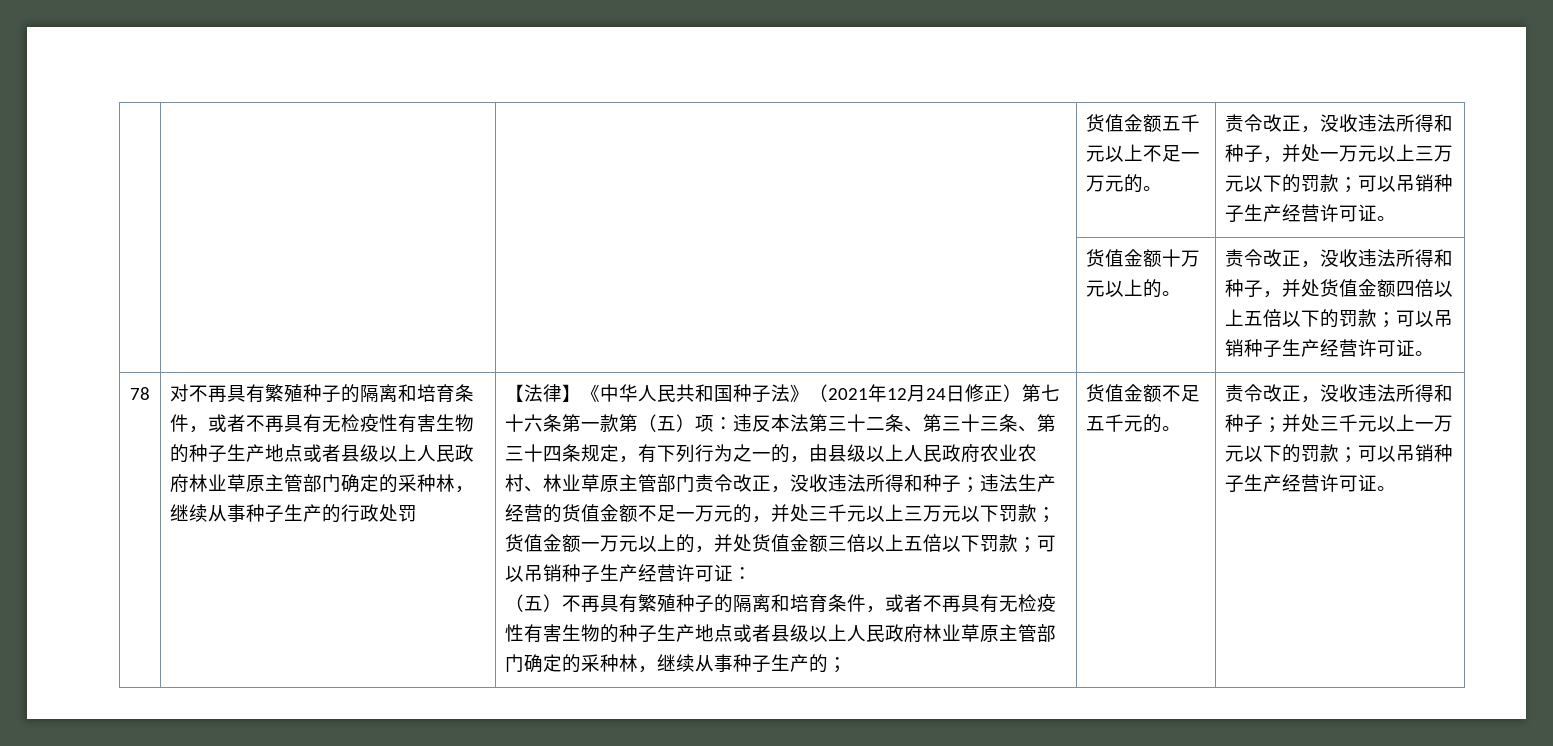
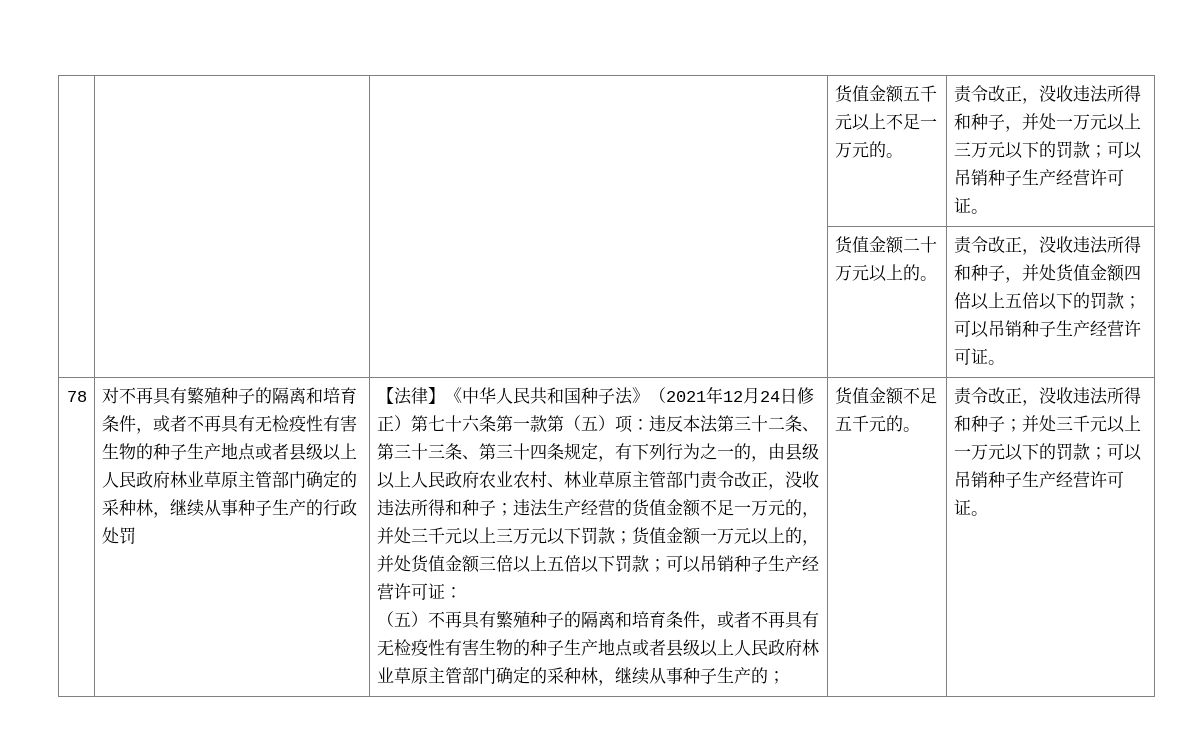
- | | | 货值金额十万元以上的。 | 责令改正，没收违法所得和种子，并处货值金额四倍以上五倍以下的罚款；可以吊销种子生产经营许可证。
+ | | | 货值金额二十万元以上的。 | 责令改正，没收违法所得和种子，并处货值金额四倍以上五倍以下的罚款；可以吊销种子生产经营许可证。

